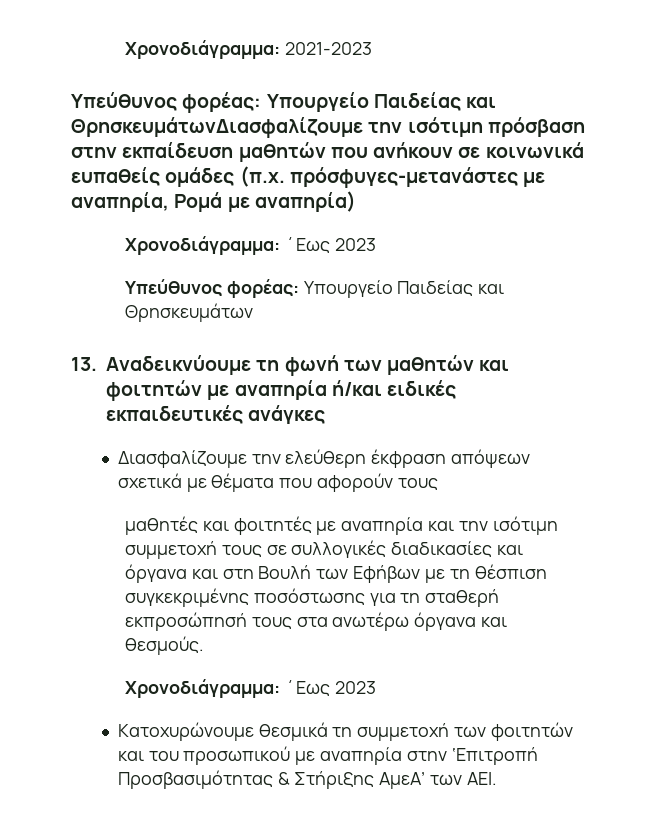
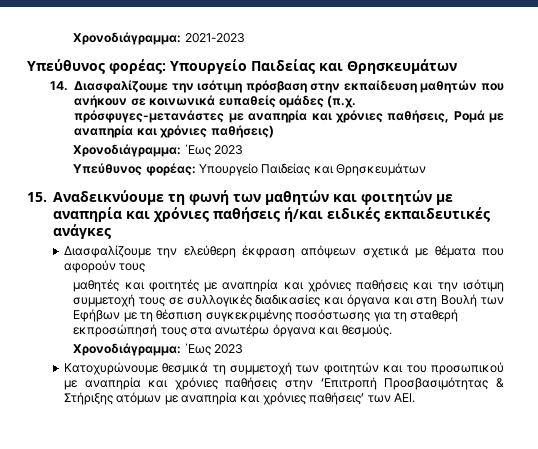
  Xρονοδιάγραµµα: 2021-2023
- Υπεύθυνος φορέας: Υπουργείο Παιδείας και ΘρησκευµάτωνΔιασφαλίζουµε την ισότιµη πρόσβαση στην εκπαίδευση µαθητών που ανήκουν σε κοινωνικά ευπαθείς οµάδες (π.χ. πρόσφυγες-µετανάστες µε αναπηρία, Ροµά µε αναπηρία)
+ Υπεύθυνος φορέας: Υπουργείο Παιδείας και Θρησκευµάτων
+ 14. Διασφαλίζουµε την ισότιµη πρόσβαση στην εκπαίδευση µαθητών που ανήκουν σε κοινωνικά ευπαθείς οµάδες (π.χ. πρόσφυγες-µετανάστες µε αναπηρία και χρόνιες παθήσεις, Ροµά µε αναπηρία και χρόνιες παθήσεις)
- 13. Αναδεικνύουµε τη φωνή των µαθητών και φοιτητών µε αναπηρία ή/και ειδικές εκπαιδευτικές ανάγκες
+ 15. Αναδεικνύουµε τη φωνή των µαθητών και φοιτητών µε αναπηρία και χρόνιες παθήσεις ή/και ειδικές εκπαιδευτικές ανάγκες
- µαθητές και φοιτητές µε αναπηρία και την ισότιµη συµµετοχή τους σε συλλογικές διαδικασίες και όργανα και στη Βουλή των Εφήβων µε τη θέσπιση συγκεκριµένης ποσόστωσης για τη σταθερή εκπροσώπησή τους στα ανωτέρω όργανα και θεσµούς.
+ µαθητές και φοιτητές µε αναπηρία και χρόνιες παθήσεις και την ισότιµη συµµετοχή τους σε συλλογικές διαδικασίες και όργανα και στη Βουλή των Εφήβων µε τη θέσπιση συγκεκριµένης ποσόστωσης για τη σταθερή εκπροσώπησή τους στα ανωτέρω όργανα και θεσµούς.
- Κατοχυρώνουµε θεσµικά τη συµµετοχή των φοιτητών και του προσωπικού µε αναπηρία στην ‘Επιτροπή Προσβασιµότητας & Στήριξης ΑµεΑ’ των ΑΕΙ.
+ Κατοχυρώνουµε θεσµικά τη συµµετοχή των φοιτητών και του προσωπικού µε αναπηρία και χρόνιες παθήσεις στην ‘Επιτροπή Προσβασιµότητας & Στήριξης ατόμων με αναπηρία και χρόνιες παθήσεις’ των ΑΕΙ.

